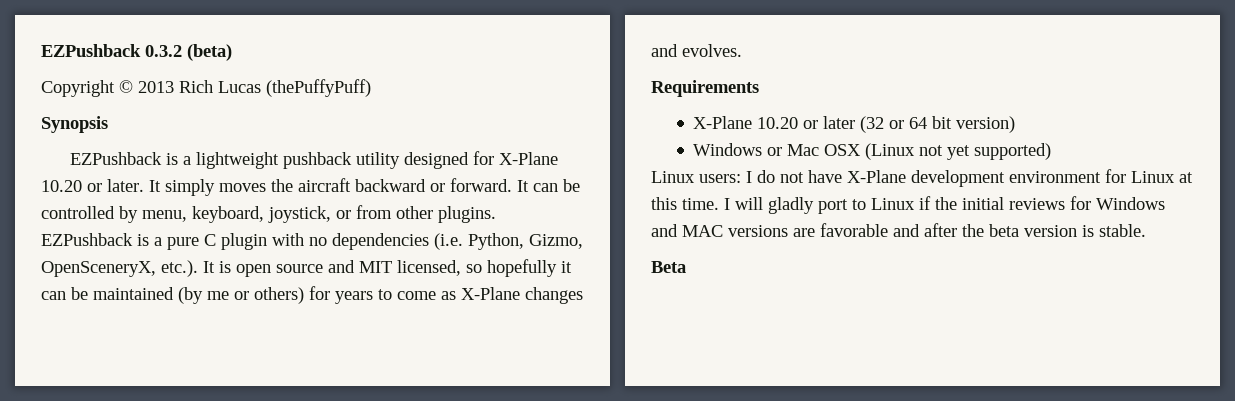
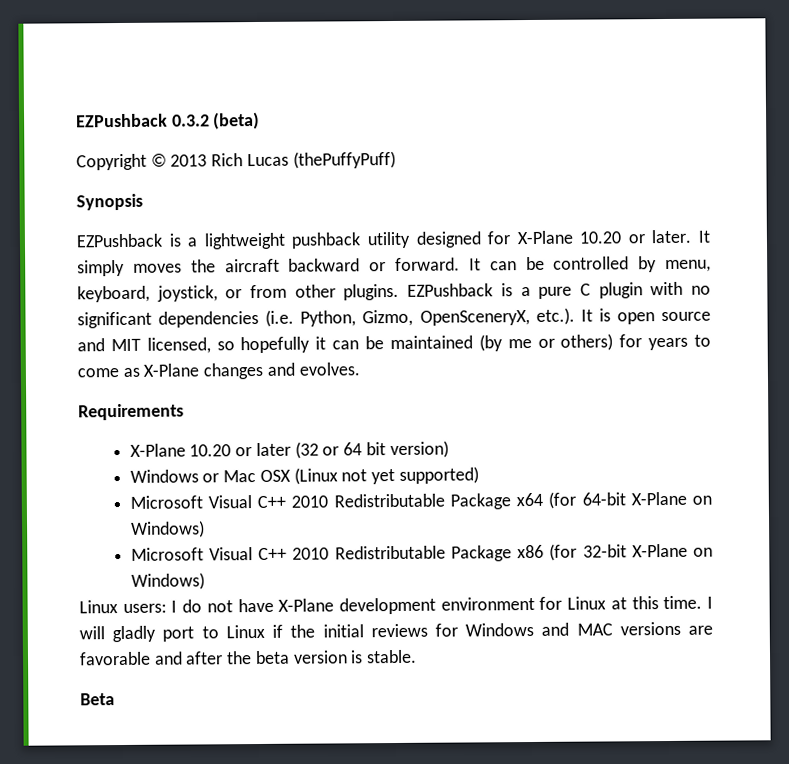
- EZPushback is a pure C plugin with no dependencies (i.e. Python, Gizmo, OpenSceneryX, etc.). It is open source and MIT licensed, so hopefully it can be maintained (by me or others) for years to come as X-Plane changes and evolves.
+ EZPushback is a pure C plugin with no significant dependencies (i.e. Python, Gizmo, OpenSceneryX, etc.). It is open source and MIT licensed, so hopefully it can be maintained (by me or others) for years to come as X-Plane changes and evolves.
+ Microsoft Visual C++ 2010 Redistributable Package x64 (for 64-bit X-Plane on Windows)
+ Microsoft Visual C++ 2010 Redistributable Package x86 (for 32-bit X-Plane on Windows)

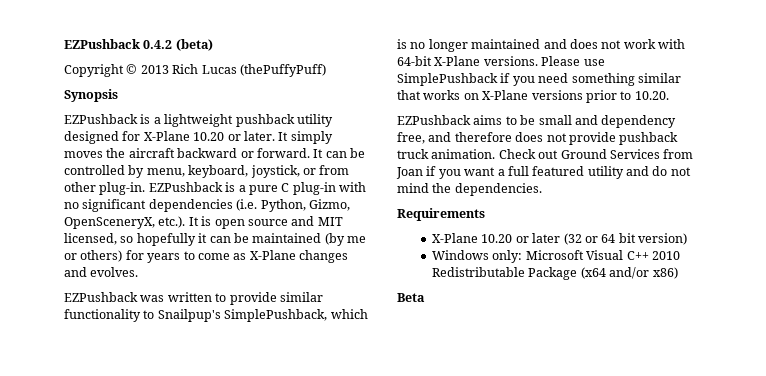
- EZPushback 0.3.2 (beta)
+ EZPushback 0.4.2 (beta)
- It can be controlled by menu, keyboard, joystick, or from other plugins.
+ It can be controlled by menu, keyboard, joystick, or from other plug-in.
- EZPushback is a pure C plugin with no significant dependencies (i.e. Python, Gizmo, OpenSceneryX, etc.). It is open source and MIT licensed, so hopefully it can be maintained (by me or others) for years to come as X-Plane changes and evolves.
+ EZPushback is a pure C plug-in with no significant dependencies (i.e. Python, Gizmo, OpenSceneryX, etc.). It is open source and MIT licensed, so hopefully it can be maintained (by me or others) for years to come as X-Plane changes and evolves.
+ EZPushback was written to provide similar functionality to Snailpup's SimplePushback, which is no longer maintained and does not work with 64-bit X-Plane versions. Please use SimplePushback if you need something similar that works on X-Plane versions prior to 10.20.
+ EZPushback aims to be small and dependency free, and therefore does not provide pushback truck animation. Check out Ground Services from Joan if you want a full featured utility and do not mind the dependencies.
- Windows or Mac OSX (Linux not yet supported)
- Microsoft Visual C++ 2010 Redistributable Package x64 (for 64-bit X-Plane on Windows)
- Microsoft Visual C++ 2010 Redistributable Package x86 (for 32-bit X-Plane on Windows)
- Linux users: I do not have X-Plane development environment for Linux at this time. I will gladly port to Linux if the initial reviews for Windows and MAC versions are favorable and after the beta version is stable.
+ Windows only: Microsoft Visual C++ 2010 Redistributable Package (x64 and/or x86)

